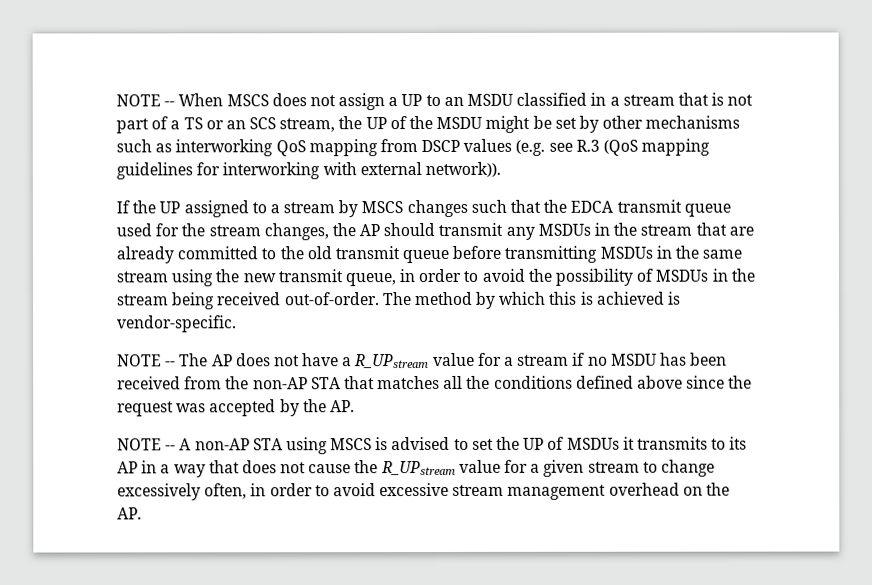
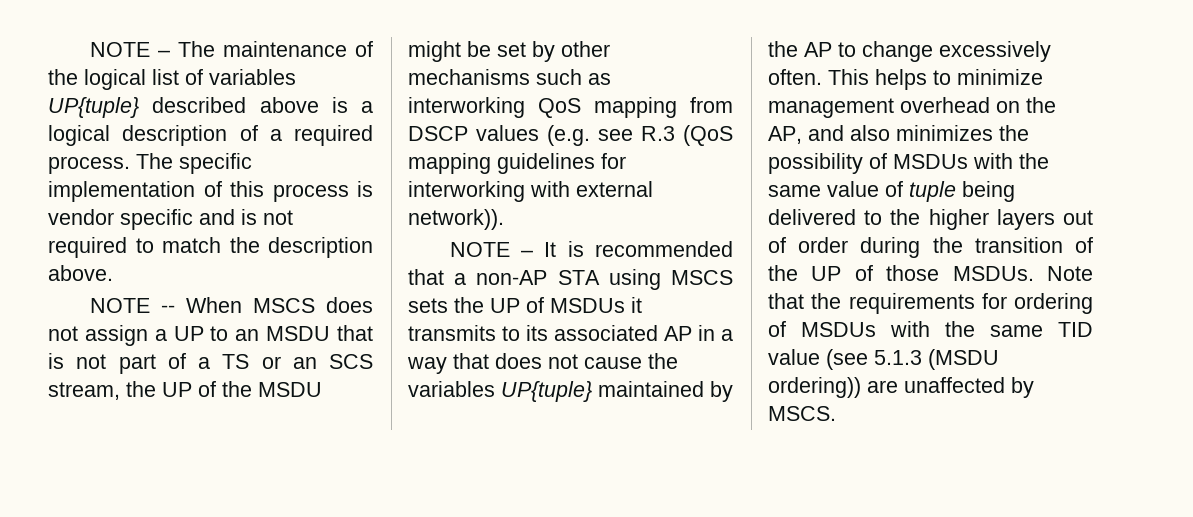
- NOTE -- When MSCS does not assign a UP to an MSDU classified in a stream that is not part of a TS or an SCS stream, the UP of the MSDU might be set by other mechanisms such as interworking QoS mapping from DSCP values (e.g. see R.3 (QoS mapping guidelines for interworking with external network)).
+ NOTE – The maintenance of the logical list of variables UP{tuple} described above is a logical description of a required process. The specific implementation of this process is vendor specific and is not required to match the description above.
+ NOTE -- When MSCS does not assign a UP to an MSDU that is not part of a TS or an SCS stream, the UP of the MSDU might be set by other mechanisms such as interworking QoS mapping from DSCP values (e.g. see R.3 (QoS mapping guidelines for interworking with external network)).
- If the UP assigned to a stream by MSCS changes such that the EDCA transmit queue used for the stream changes, the AP should transmit any MSDUs in the stream that are already committed to the old transmit queue before transmitting MSDUs in the same stream using the new transmit queue, in order to avoid the possibility of MSDUs in the stream being received out-of-order. The method by which this is achieved is vendor-specific.
- NOTE -- The AP does not have a R_UPstream value for a stream if no MSDU has been received from the non-AP STA that matches all the conditions defined above since the request was accepted by the AP.
- NOTE -- A non-AP STA using MSCS is advised to set the UP of MSDUs it transmits to its AP in a way that does not cause the R_UPstream value for a given stream to change excessively often, in order to avoid excessive stream management overhead on the AP.
+ NOTE – It is recommended that a non-AP STA using MSCS sets the UP of MSDUs it transmits to its associated AP in a way that does not cause the variables UP{tuple} maintained by the AP to change excessively often. This helps to minimize management overhead on the AP, and also minimizes the possibility of MSDUs with the same value of tuple being delivered to the higher layers out of order during the transition of the UP of those MSDUs. Note that the requirements for ordering of MSDUs with the same TID value (see 5.1.3 (MSDU ordering)) are unaffected by MSCS.

